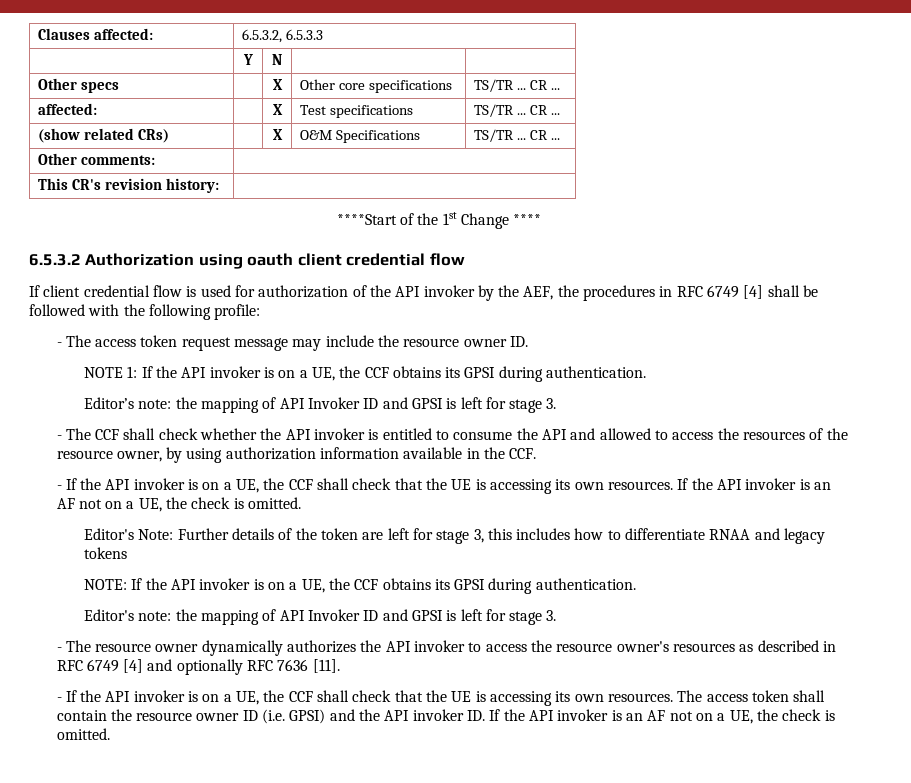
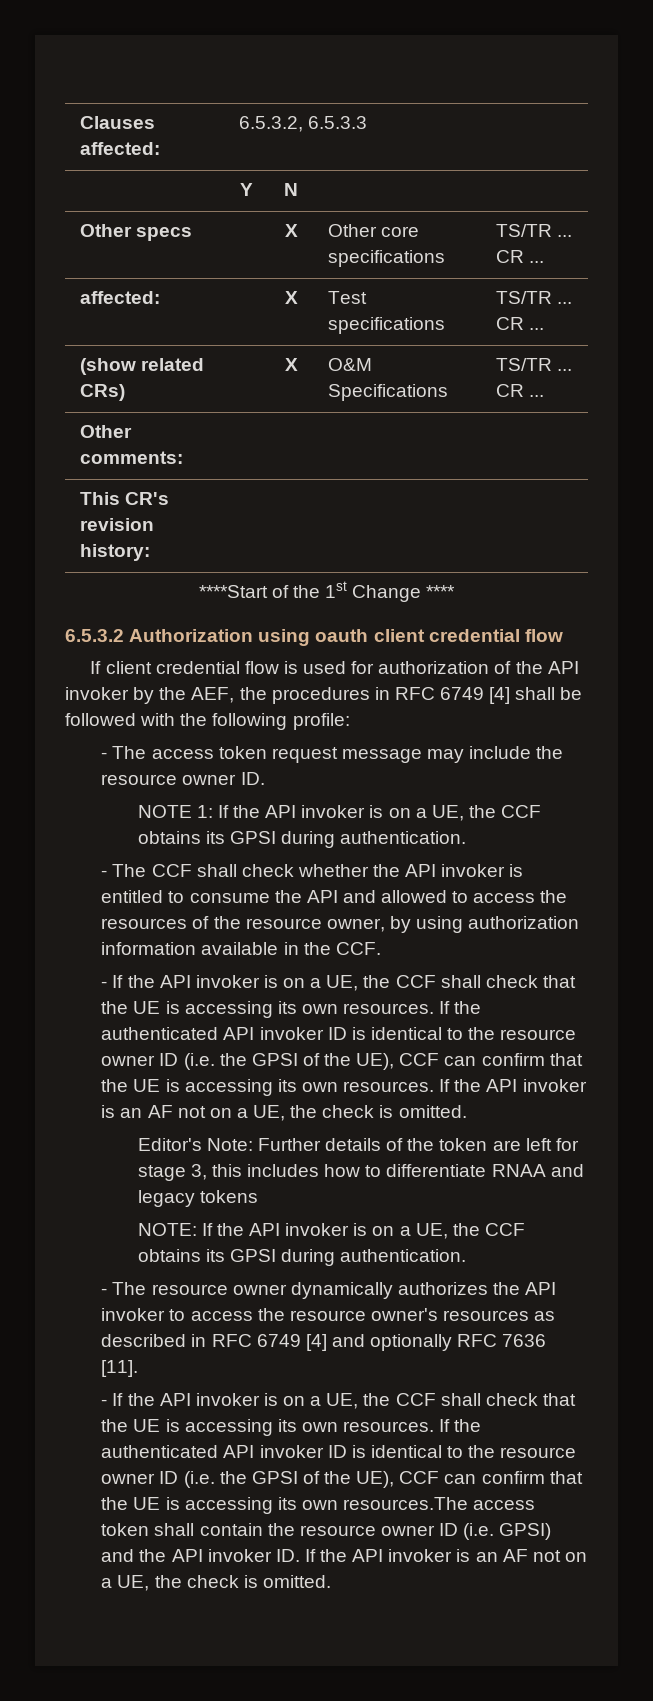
  NOTE 1: If the API invoker is on a UE, the CCF obtains its GPSI during authentication.
- Editor’s note: the mapping of API Invoker ID and GPSI is left for stage 3.
- - If the API invoker is on a UE, the CCF shall check that the UE is accessing its own resources. If the API invoker is an AF not on a UE, the check is omitted.
+ - If the API invoker is on a UE, the CCF shall check that the UE is accessing its own resources. If the authenticated API invoker ID is identical to the resource owner ID (i.e. the GPSI of the UE), CCF can confirm that the UE is accessing its own resources. If the API invoker is an AF not on a UE, the check is omitted.
  NOTE: If the API invoker is on a UE, the CCF obtains its GPSI during authentication.
- Editor's note: the mapping of API Invoker ID and GPSI is left for stage 3.
- The access token shall contain the resource owner ID (i.e. GPSI) and the API invoker ID. If the API invoker is an AF not on a UE, the check is omitted.
+ If the authenticated API invoker ID is identical to the resource owner ID (i.e. the GPSI of the UE), CCF can confirm that the UE is accessing its own resources.The access token shall contain the resource owner ID (i.e. GPSI) and the API invoker ID. If the API invoker is an AF not on a UE, the check is omitted.

